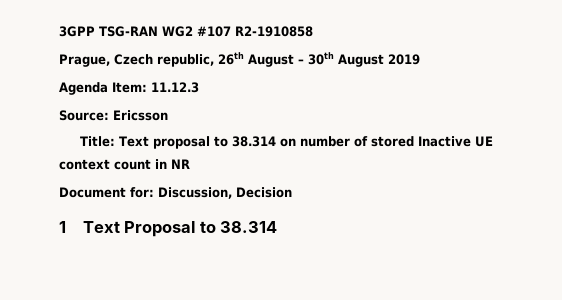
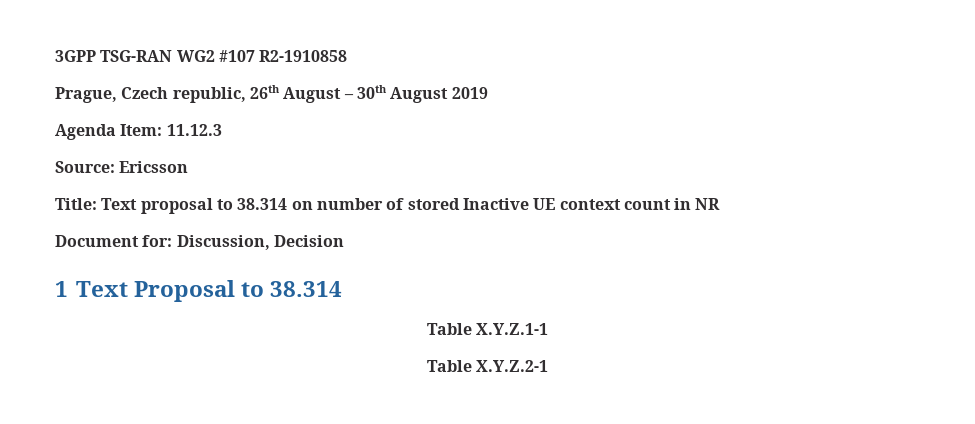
+ Table X.Y.Z.1-1
+ Table X.Y.Z.2-1

